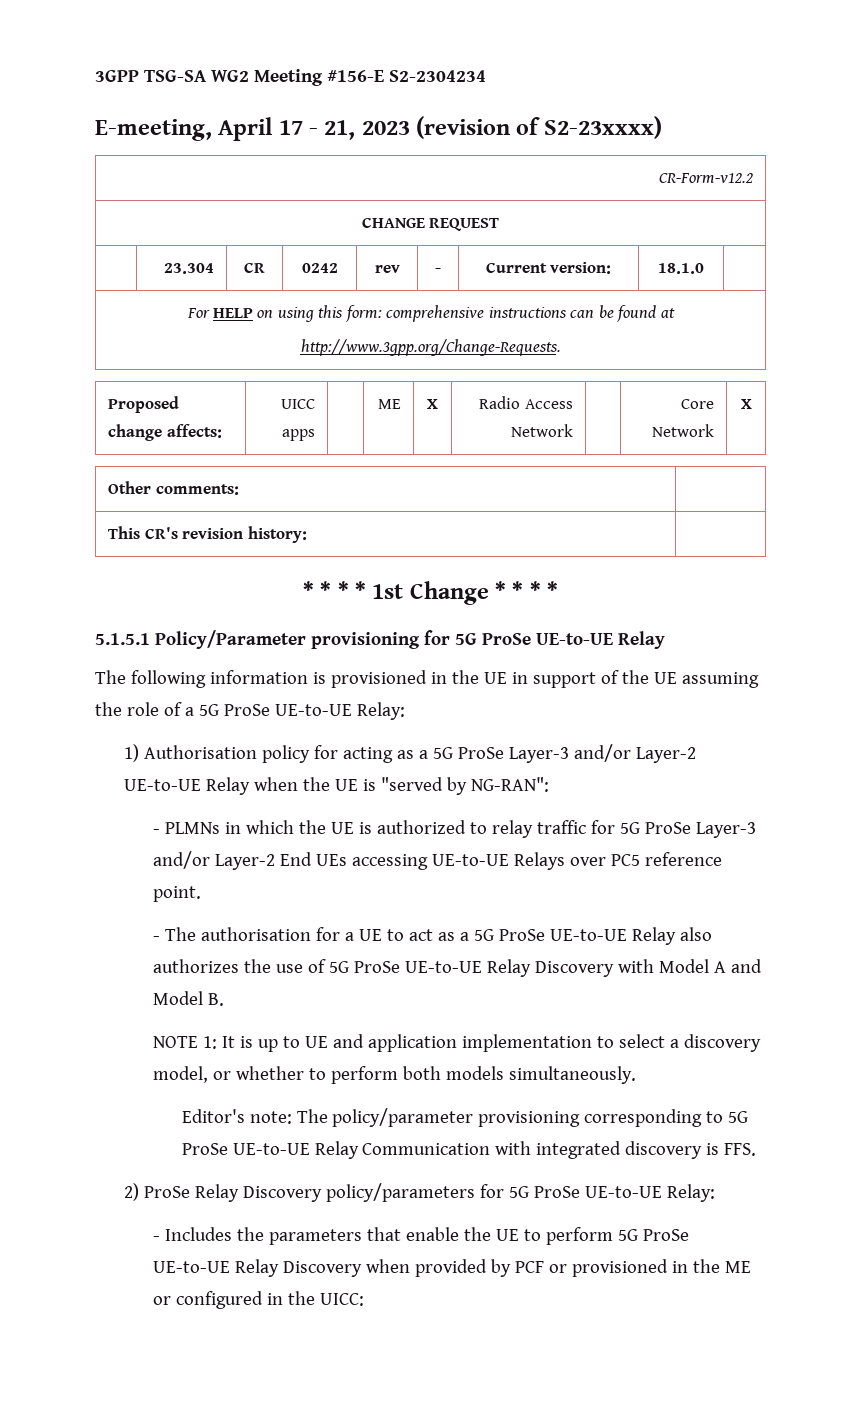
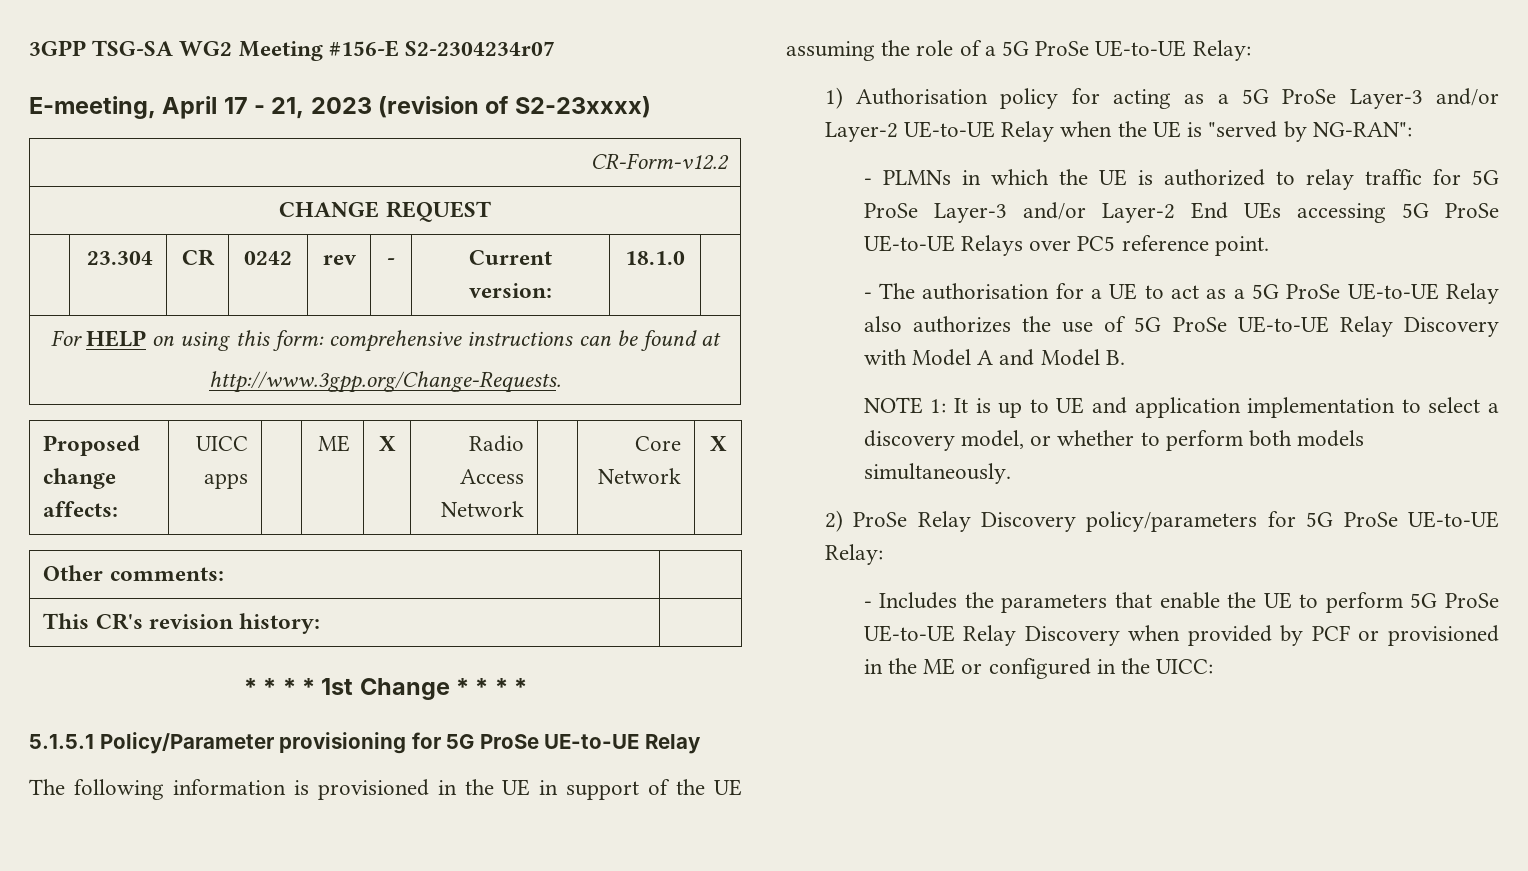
- 3GPP TSG-SA WG2 Meeting #156-E S2-2304234
+ 3GPP TSG-SA WG2 Meeting #156-E S2-2304234r07
- - PLMNs in which the UE is authorized to relay traffic for 5G ProSe Layer-3 and/or Layer-2 End UEs accessing UE-to-UE Relays over PC5 reference point.
+ - PLMNs in which the UE is authorized to relay traffic for 5G ProSe Layer-3 and/or Layer-2 End UEs accessing 5G ProSe UE-to-UE Relays over PC5 reference point.
- Editor's note: The policy/parameter provisioning corresponding to 5G ProSe UE-to-UE Relay Communication with integrated discovery is FFS.

